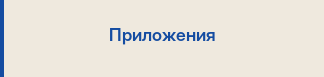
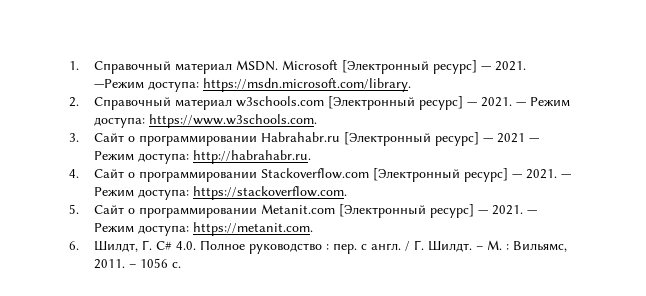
- Приложения
+ 1. Справочный материал MSDN. Microsoft [Электронный ресурс] — 2021. —Режим доступа: https://msdn.microsoft.com/library.
+ 2. Справочный материал w3schools.com [Электронный ресурс] — 2021. — Режим доступа: https://www.w3schools.com.
+ 3. Сайт о программировании Habrahabr.ru [Электронный ресурс] — 2021 — Режим доступа: http://habrahabr.ru.
+ 4. Сайт о программировании Stackoverflow.com [Электронный ресурс] — 2021. — Режим доступа: https://stackoverflow.com.
+ 5. Сайт о программировании Metanit.com [Электронный ресурс] — 2021. — Режим доступа: https://metanit.com.
+ 6. Шилдт, Г. C# 4.0. Полное руководство : пер. с англ. / Г. Шилдт. – М. : Вильямс, 2011. – 1056 с.

